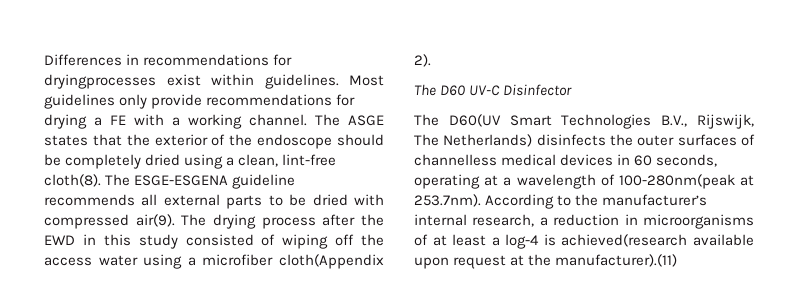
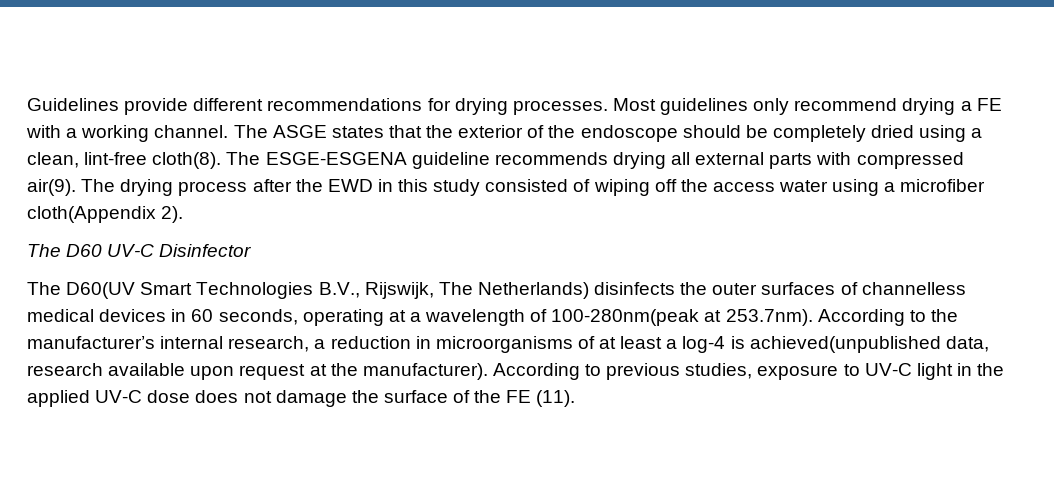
- Differences in recommendations for dryingprocesses exist within guidelines. Most guidelines only provide recommendations for drying a FE with a working channel.
+ Guidelines provide different recommendations for drying processes. Most guidelines only recommend drying a FE with a working channel.
- The ESGE-ESGENA guideline recommends all external parts to be dried with compressed air(9).
+ The ESGE-ESGENA guideline recommends drying all external parts with compressed air(9).
- The D60(UV Smart Technologies B.V., Rijswijk, The Netherlands) disinfects the outer surfaces of channelless medical devices in 60 seconds, operating at a wavelength of 100-280nm(peak at 253.7nm). According to the manufacturer’s internal research, a reduction in microorganisms of at least a log-4 is achieved(research available upon request at the manufacturer).(11)
+ The D60(UV Smart Technologies B.V., Rijswijk, The Netherlands) disinfects the outer surfaces of channelless medical devices in 60 seconds, operating at a wavelength of 100-280nm(peak at 253.7nm). According to the manufacturer’s internal research, a reduction in microorganisms of at least a log-4 is achieved(unpublished data, research available upon request at the manufacturer). According to previous studies, exposure to UV-C light in the applied UV-C dose does not damage the surface of the FE (11).

